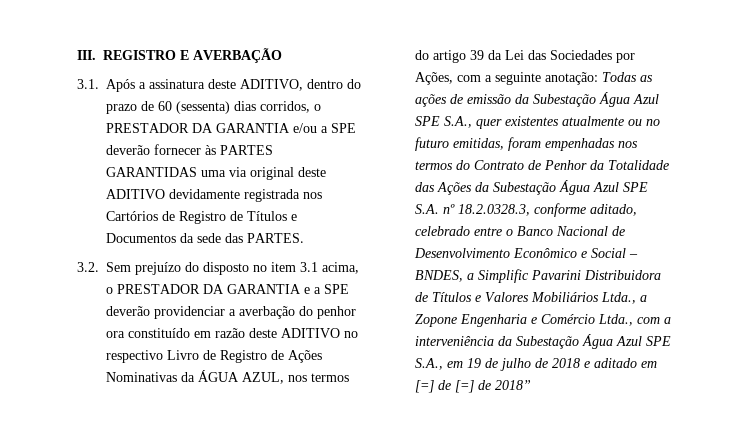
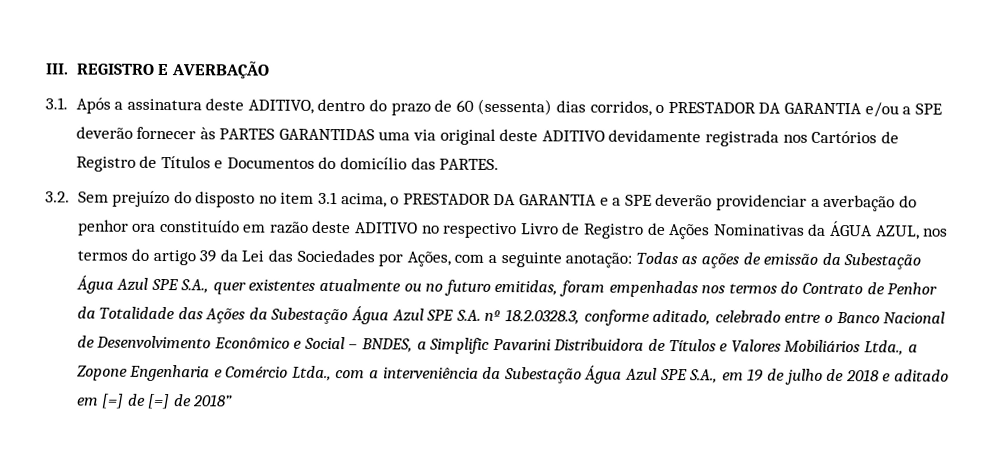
- 3.1. Após a assinatura deste ADITIVO, dentro do prazo de 60 (sessenta) dias corridos, o PRESTADOR DA GARANTIA e/ou a SPE deverão fornecer às PARTES GARANTIDAS uma via original deste ADITIVO devidamente registrada nos Cartórios de Registro de Títulos e Documentos da sede das PARTES.
+ 3.1. Após a assinatura deste ADITIVO, dentro do prazo de 60 (sessenta) dias corridos, o PRESTADOR DA GARANTIA e/ou a SPE deverão fornecer às PARTES GARANTIDAS uma via original deste ADITIVO devidamente registrada nos Cartórios de Registro de Títulos e Documentos do domicílio das PARTES.

